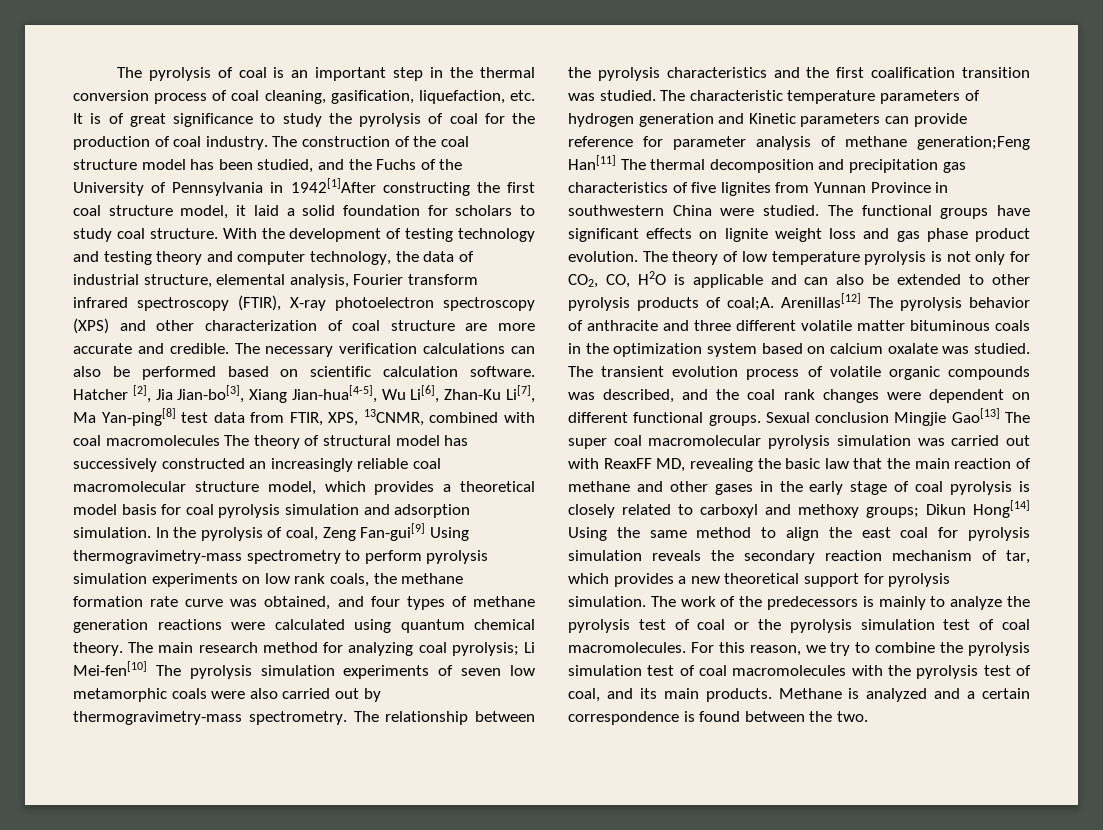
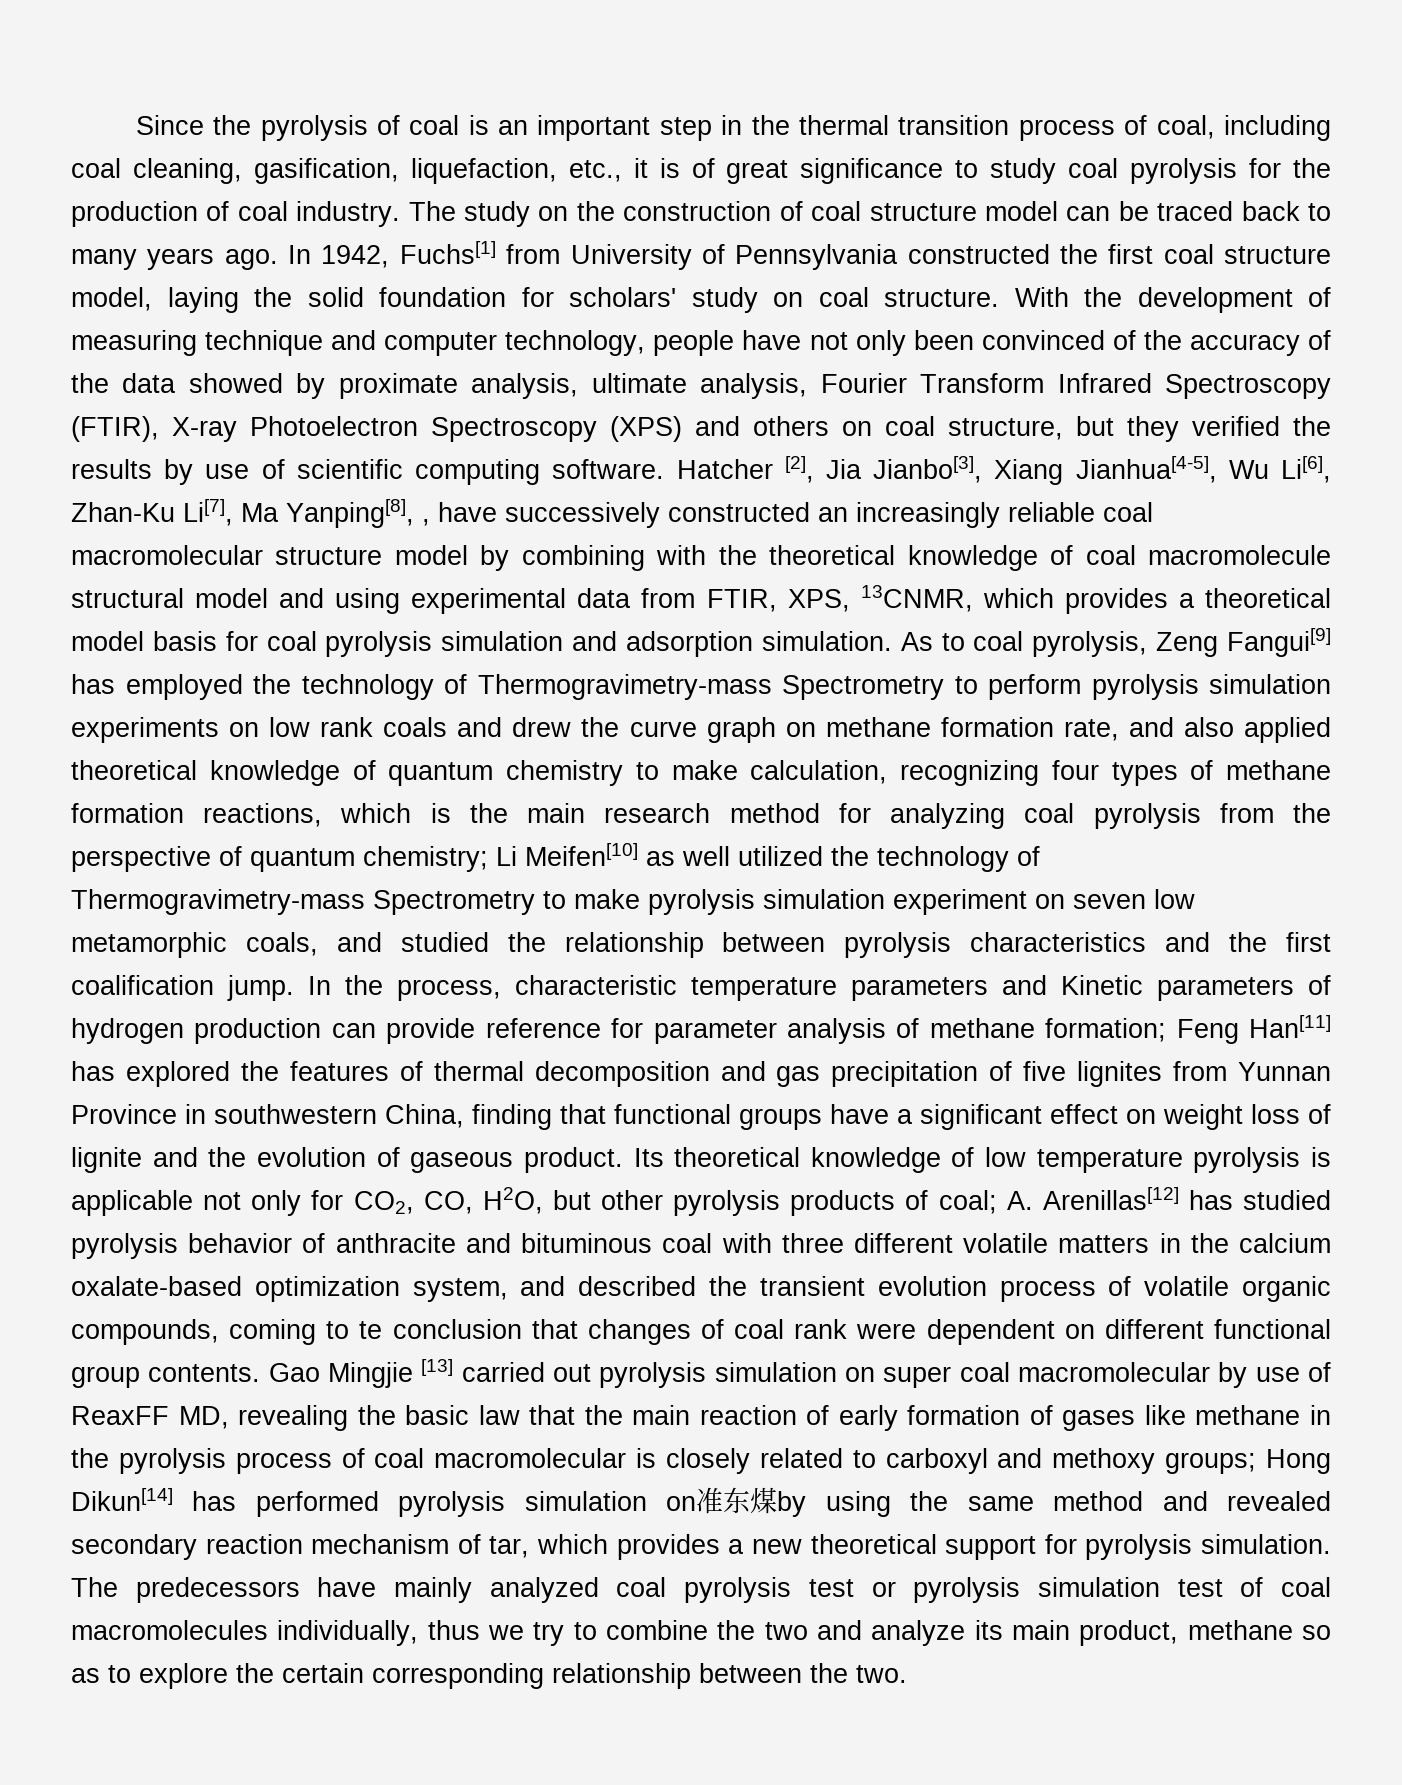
- The pyrolysis of coal is an important step in the thermal conversion process of coal cleaning, gasification, liquefaction, etc. It is of great significance to study the pyrolysis of coal for the production of coal industry.
+ Since the pyrolysis of coal is an important step in the thermal transition process of coal, including coal cleaning, gasification, liquefaction, etc., it is of great significance to study coal pyrolysis for the production of coal industry.
- The construction of the coal structure model has been studied, and the Fuchs of the University of Pennsylvania in 1942[1]After constructing the first coal structure model, it laid a solid foundation for scholars to study coal structure.
+ The study on the construction of coal structure model can be traced back to many years ago. In 1942, Fuchs[1] from University of Pennsylvania constructed the first coal structure model, laying the solid foundation for scholars' study on coal structure.
- With the development of testing technology and testing theory and computer technology, the data of industrial structure, elemental analysis, Fourier transform infrared spectroscopy (FTIR), X-ray photoelectron spectroscopy (XPS) and other characterization of coal structure are more accurate and credible. The necessary verification calculations can also be performed based on scientific calculation software.
+ With the development of measuring technique and computer technology, people have not only been convinced of the accuracy of the data showed by proximate analysis, ultimate analysis, Fourier Transform Infrared Spectroscopy (FTIR), X-ray Photoelectron Spectroscopy (XPS) and others on coal structure, but they verified the results by use of scientific computing software.
- Hatcher [2], Jia Jian-bo[3], Xiang Jian-hua[4-5], Wu Li[6], Zhan-Ku Li[7], Ma Yan-ping[8] test data from FTIR, XPS, 13CNMR, combined with coal macromolecules The theory of structural model has successively constructed an increasingly reliable coal macromolecular structure model, which provides a theoretical model basis for coal pyrolysis simulation and adsorption simulation.
+ Hatcher [2], Jia Jianbo[3], Xiang Jianhua[4-5], Wu Li[6], Zhan-Ku Li[7], Ma Yanping[8], , have successively constructed an increasingly reliable coal macromolecular structure model by combining with the theoretical knowledge of coal macromolecule structural model and using experimental data from FTIR, XPS, 13CNMR, which provides a theoretical model basis for coal pyrolysis simulation and adsorption simulation.
- In the pyrolysis of coal, Zeng Fan-gui[9] Using thermogravimetry-mass spectrometry to perform pyrolysis simulation experiments on low rank coals, the methane formation rate curve was obtained, and four types of methane generation reactions were calculated using quantum chemical theory. The main research method for analyzing coal pyrolysis; Li Mei-fen[10] The pyrolysis simulation experiments of seven low metamorphic coals were also carried out by thermogravimetry-mass spectrometry. The relationship between the pyrolysis characteristics and the first coalification transition was studied. The characteristic temperature parameters of hydrogen generation and Kinetic parameters can provide reference for parameter analysis of methane generation;Feng Han[11] The thermal decomposition and precipitation gas characteristics of five lignites from Yunnan Province in southwestern China were studied. The functional groups have significant effects on lignite weight loss and gas phase product evolution. The theory of low temperature pyrolysis is not only for CO2, CO, H2O is applicable and can also be extended to other pyrolysis products of coal;A. Arenillas[12] The pyrolysis behavior of anthracite and three different volatile matter bituminous coals in the optimization system based on calcium oxalate was studied. The transient evolution process of volatile organic compounds was described, and the coal rank changes were dependent on different functional groups. Sexual conclusion Mingjie Gao[13] The super coal macromolecular pyrolysis simulation was carried out with ReaxFF MD, revealing the basic law that the main reaction of methane and other gases in the early stage of coal pyrolysis is closely related to carboxyl and methoxy groups;
+ As to coal pyrolysis, Zeng Fangui[9] has employed the technology of Thermogravimetry-mass Spectrometry to perform pyrolysis simulation experiments on low rank coals and drew the curve graph on methane formation rate, and also applied theoretical knowledge of quantum chemistry to make calculation, recognizing four types of methane formation reactions, which is the main research method for analyzing coal pyrolysis from the perspective of quantum chemistry; Li Meifen[10] as well utilized the technology of Thermogravimetry-mass Spectrometry to make pyrolysis simulation experiment on seven low metamorphic coals, and studied the relationship between pyrolysis characteristics and the first coalification jump. In the process, characteristic temperature parameters and Kinetic parameters of hydrogen production can provide reference for parameter analysis of methane formation; Feng Han[11] has explored the features of thermal decomposition and gas precipitation of five lignites from Yunnan Province in southwestern China, finding that functional groups have a significant effect on weight loss of lignite and the evolution of gaseous product. Its theoretical knowledge of low temperature pyrolysis is applicable not only for CO2, CO, H2O, but other pyrolysis products of coal; A. Arenillas[12] has studied pyrolysis behavior of anthracite and bituminous coal with three different volatile matters in the calcium oxalate-based optimization system, and described the transient evolution process of volatile organic compounds, coming to te conclusion that changes of coal rank were dependent on different functional group contents. Gao Mingjie [13] carried out pyrolysis simulation on super coal macromolecular by use of ReaxFF MD, revealing the basic law that the main reaction of early formation of gases like methane in the pyrolysis process of coal macromolecular is closely related to carboxyl and methoxy groups;
- Dikun Hong[14] Using the same method to align the east coal for pyrolysis simulation reveals the secondary reaction mechanism of tar, which provides a new theoretical support for pyrolysis simulation.
+ Hong Dikun[14] has performed pyrolysis simulation on准东煤by using the same method and revealed secondary reaction mechanism of tar, which provides a new theoretical support for pyrolysis simulation.
- The work of the predecessors is mainly to analyze the pyrolysis test of coal or the pyrolysis simulation test of coal macromolecules. For this reason, we try to combine the pyrolysis simulation test of coal macromolecules with the pyrolysis test of coal, and its main products. Methane is analyzed and a certain correspondence is found between the two.
+ The predecessors have mainly analyzed coal pyrolysis test or pyrolysis simulation test of coal macromolecules individually, thus we try to combine the two and analyze its main product, methane so as to explore the certain corresponding relationship between the two.

